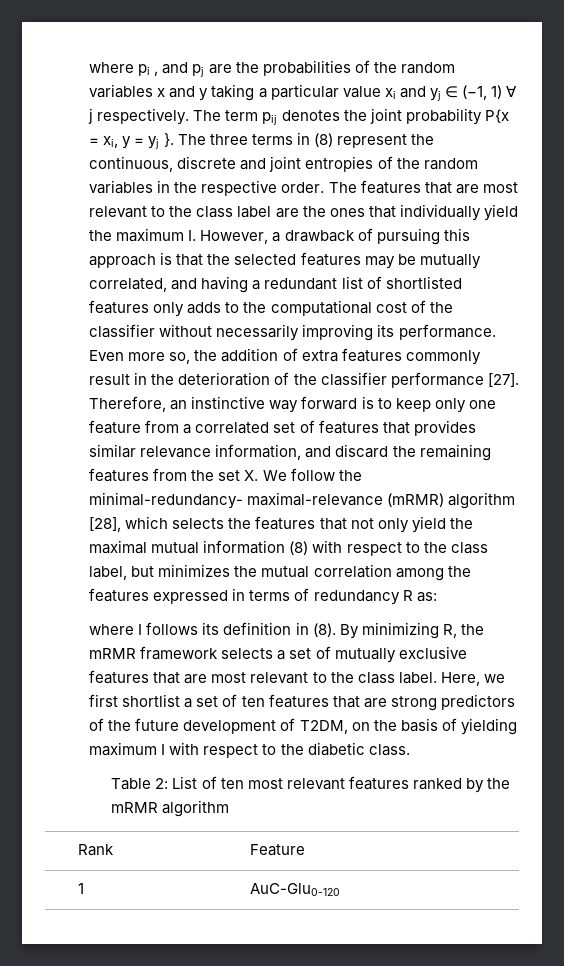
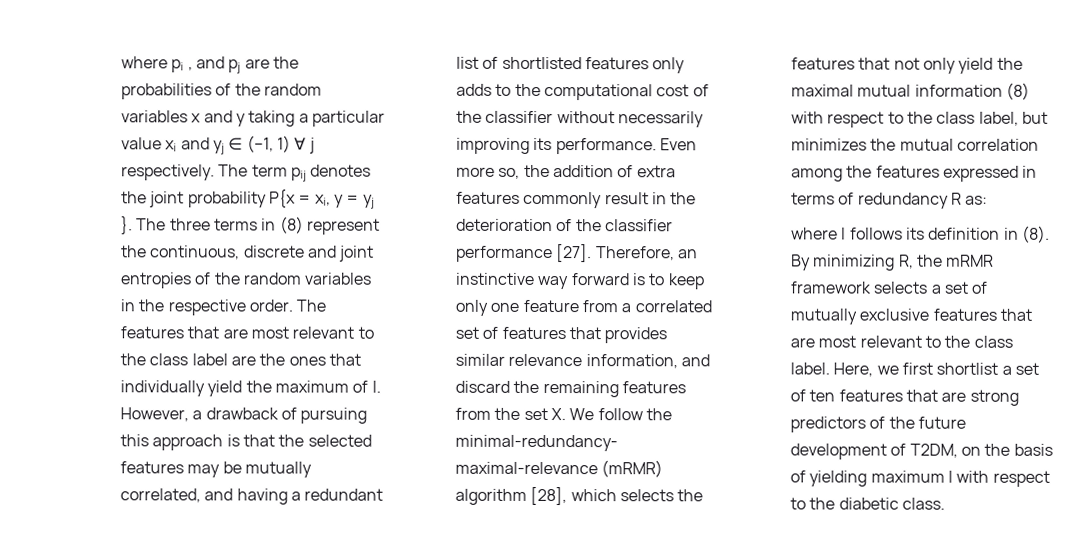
- The features that are most relevant to the class label are the ones that individually yield the maximum I. However, a drawback of pursuing this approach is that the selected features may be mutually correlated, and having a redundant list of shortlisted features only adds to the computational cost of the classifier without necessarily improving its performance.
+ The features that are most relevant to the class label are the ones that individually yield the maximum of I. However, a drawback of pursuing this approach is that the selected features may be mutually correlated, and having a redundant list of shortlisted features only adds to the computational cost of the classifier without necessarily improving its performance.
- Table 2: List of ten most relevant features ranked by the mRMR algorithm
- Rank | Feature
- 1 | AuC-Glu0-120

